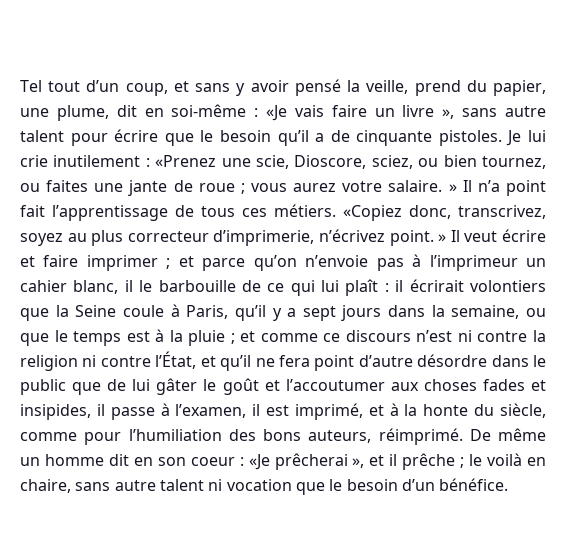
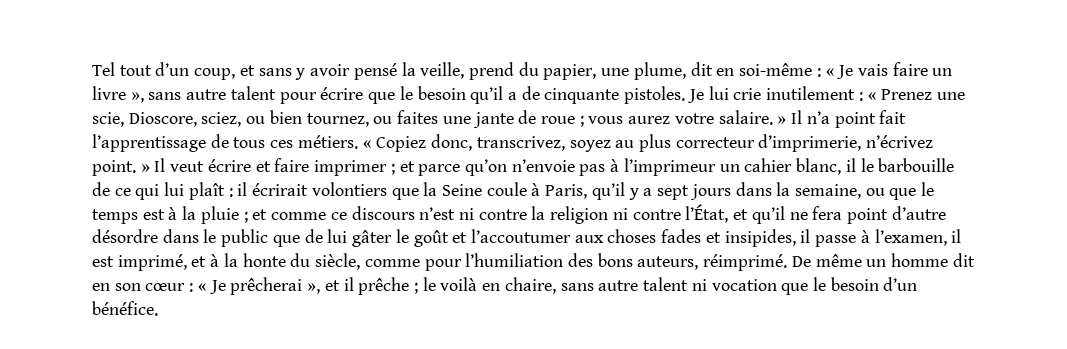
- Tel tout d’un coup, et sans y avoir pensé la veille, prend du papier, une plume, dit en soi-même : «Je vais faire un livre », sans autre talent pour écrire que le besoin qu’il a de cinquante pistoles.
+ Tel tout d’un coup, et sans y avoir pensé la veille, prend du papier, une plume, dit en soi-même : « Je vais faire un livre », sans autre talent pour écrire que le besoin qu’il a de cinquante pistoles.
- Je lui crie inutilement : «Prenez une scie, Dioscore, sciez, ou bien tournez, ou faites une jante de roue ; vous aurez votre salaire. » Il n’a point fait l’apprentissage de tous ces métiers.
+ Je lui crie inutilement : « Prenez une scie, Dioscore, sciez, ou bien tournez, ou faites une jante de roue ; vous aurez votre salaire. » Il n’a point fait l’apprentissage de tous ces métiers.
- «Copiez donc, transcrivez, soyez au plus correcteur d’imprimerie, n’écrivez point. » Il veut écrire et faire imprimer ;
+ « Copiez donc, transcrivez, soyez au plus correcteur d’imprimerie, n’écrivez point. » Il veut écrire et faire imprimer ;
- De même un homme dit en son coeur : «Je prêcherai », et il prêche ; le voilà en chaire, sans autre talent ni vocation que le besoin d’un bénéfice.
+ De même un homme dit en son cœur : « Je prêcherai », et il prêche ; le voilà en chaire, sans autre talent ni vocation que le besoin d’un bénéfice.

